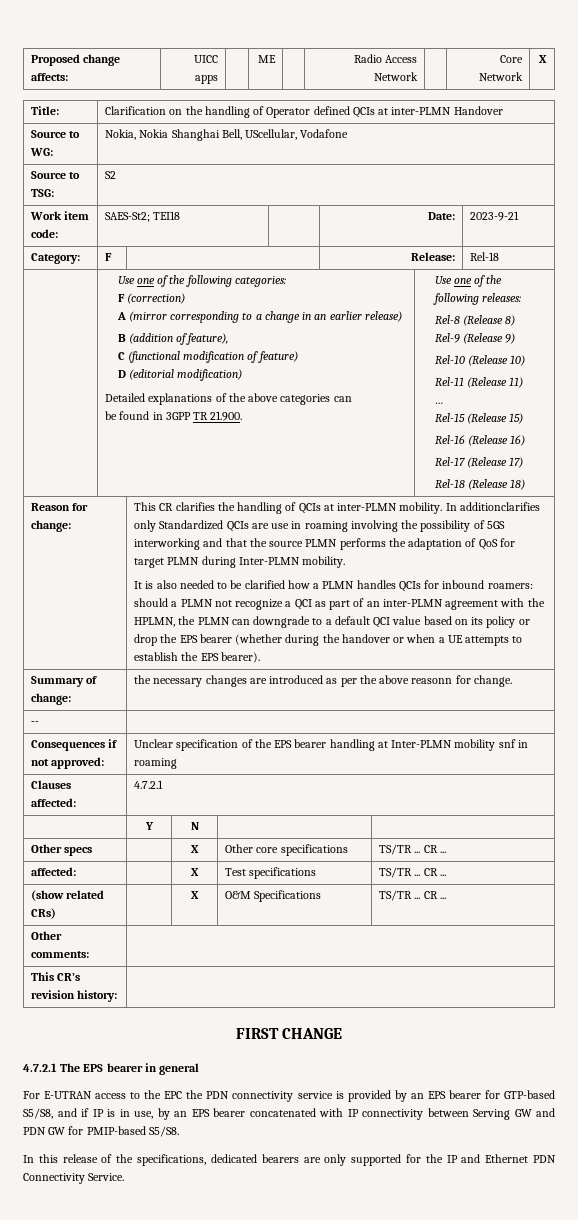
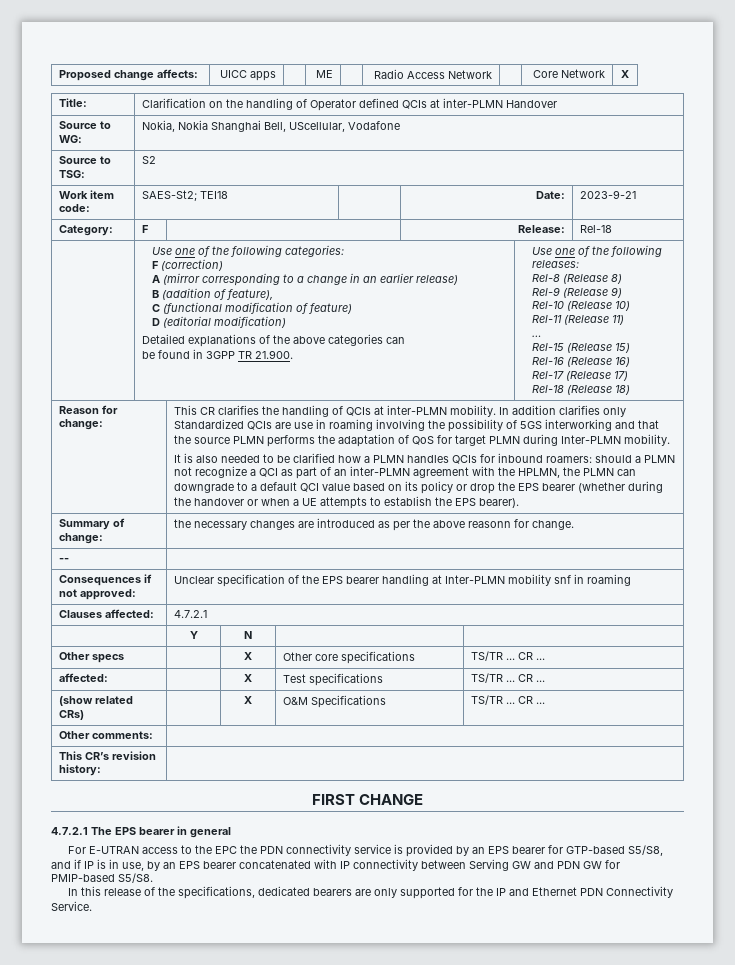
- In additionclarifies only Standardized QCIs are use in roaming involving the possibility of 5GS interworking and that the source PLMN performs the adaptation of QoS for target PLMN during Inter-PLMN mobility.
+ In addition clarifies only Standardized QCIs are use in roaming involving the possibility of 5GS interworking and that the source PLMN performs the adaptation of QoS for target PLMN during Inter-PLMN mobility.

